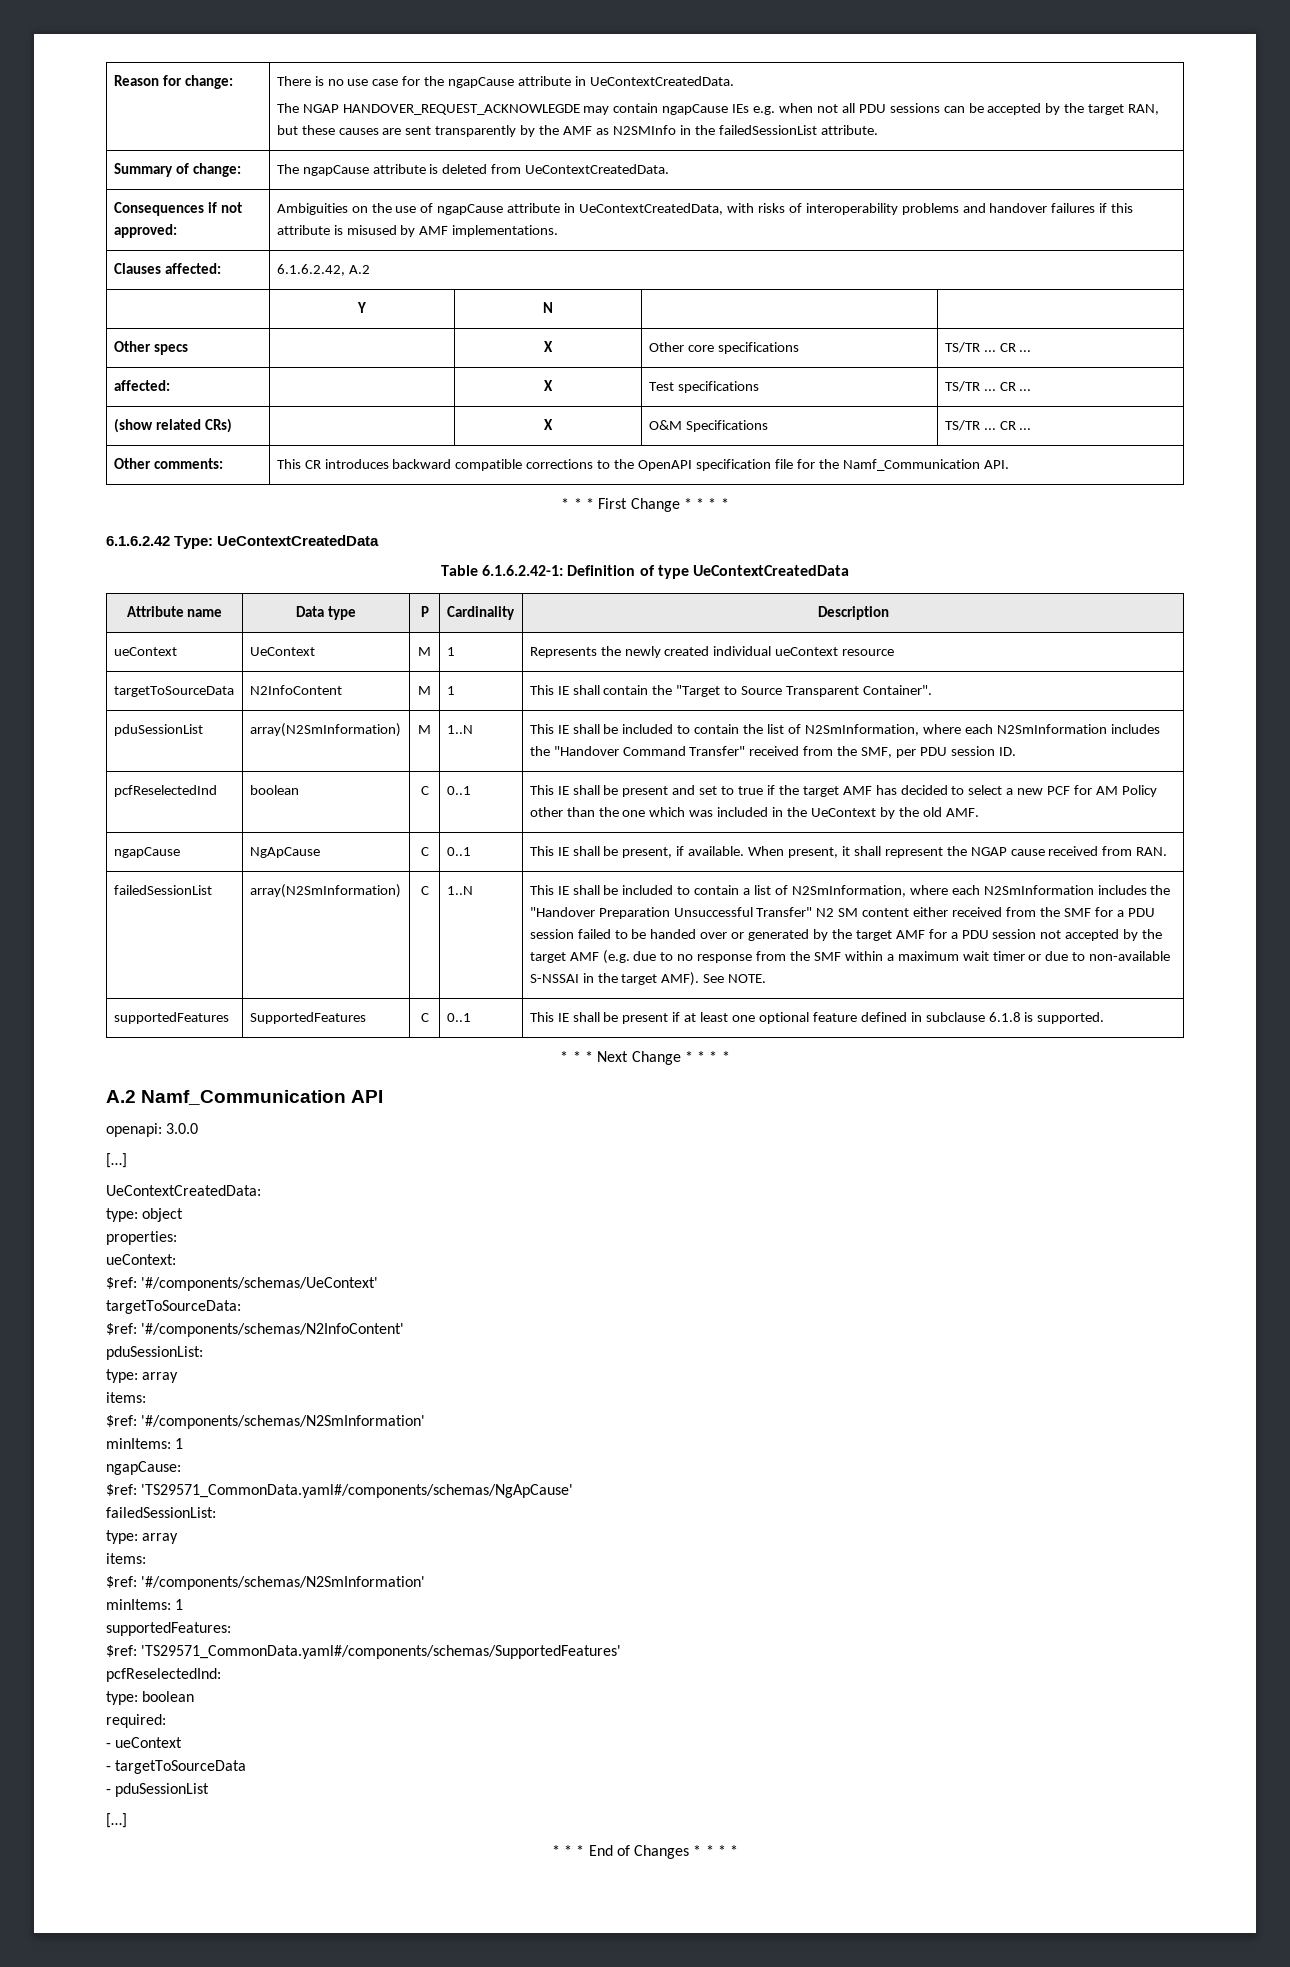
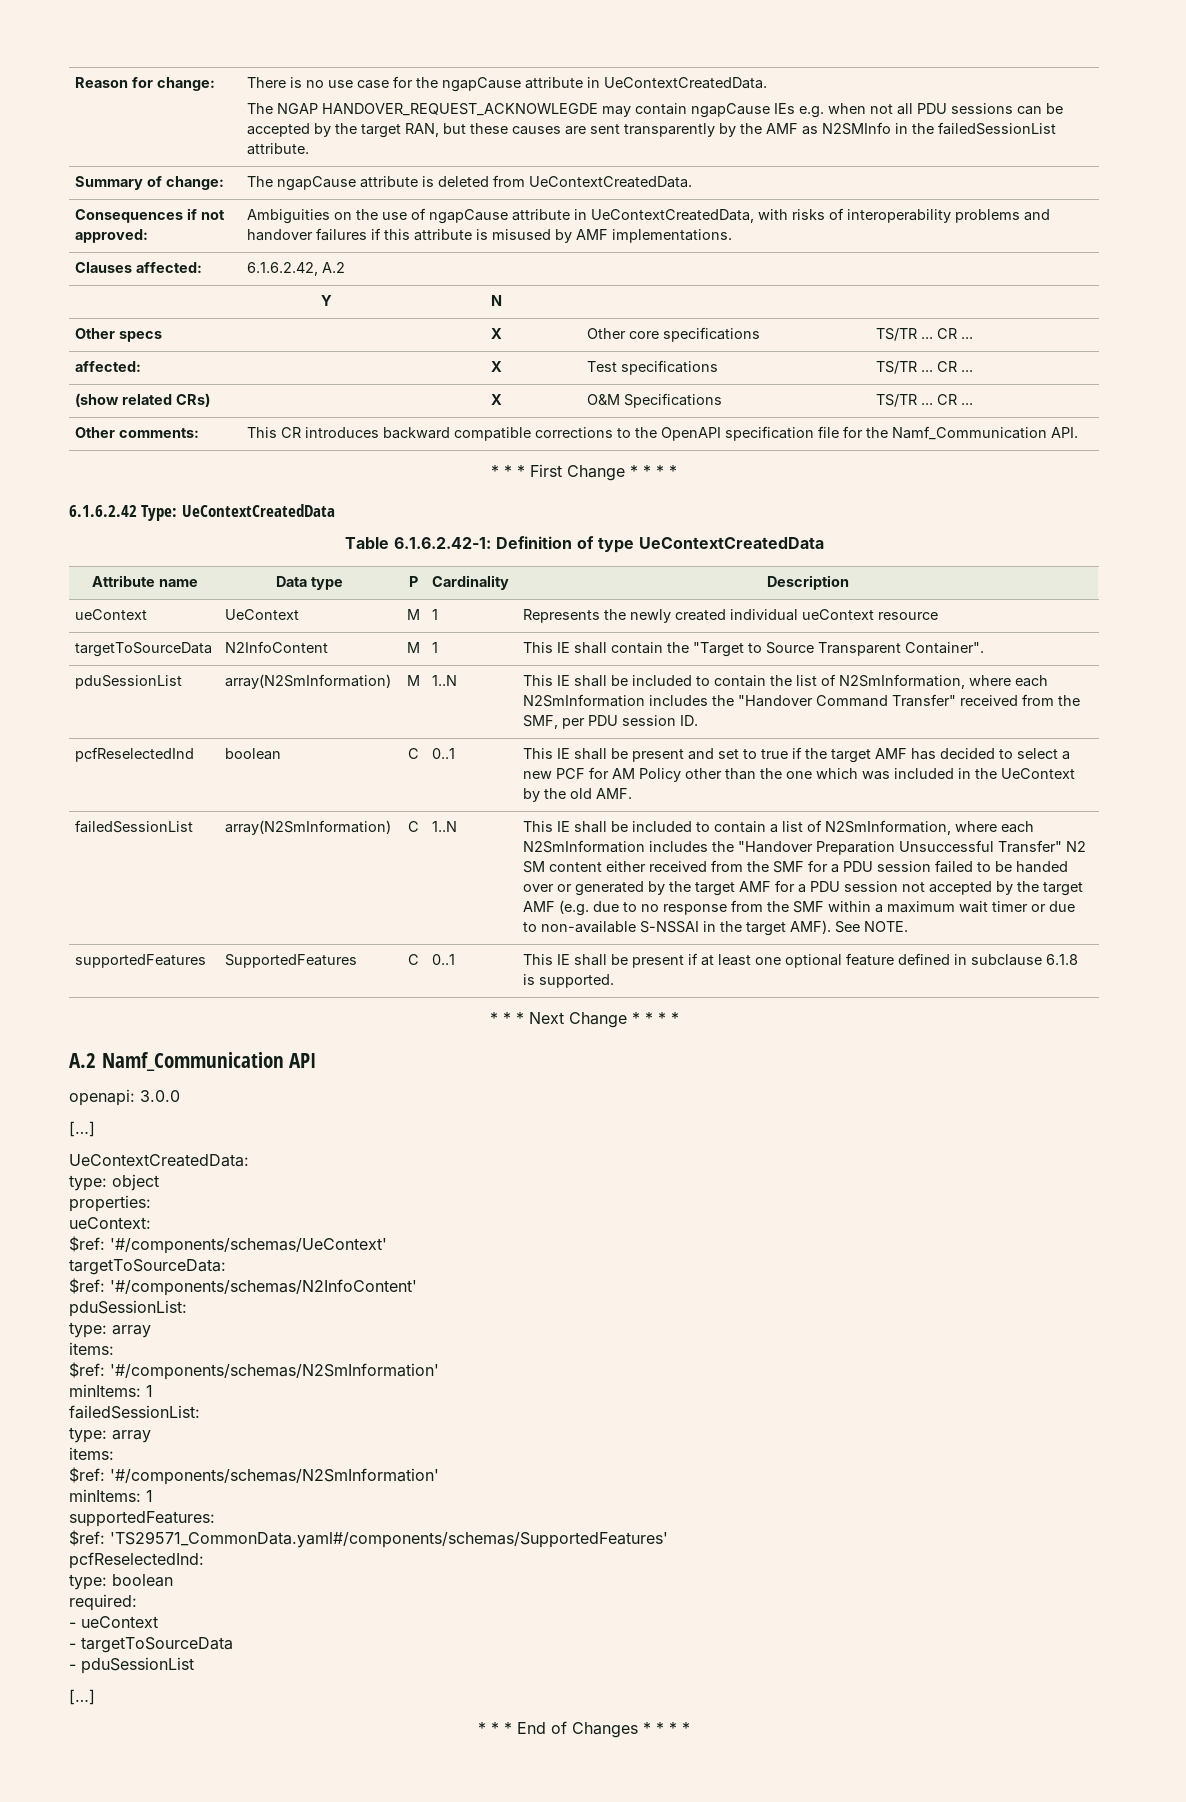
- ngapCause | NgApCause | C | 0..1 | This IE shall be present, if available. When present, it shall represent the NGAP cause received from RAN.
- ngapCause:
- $ref: 'TS29571_CommonData.yaml#/components/schemas/NgApCause'

